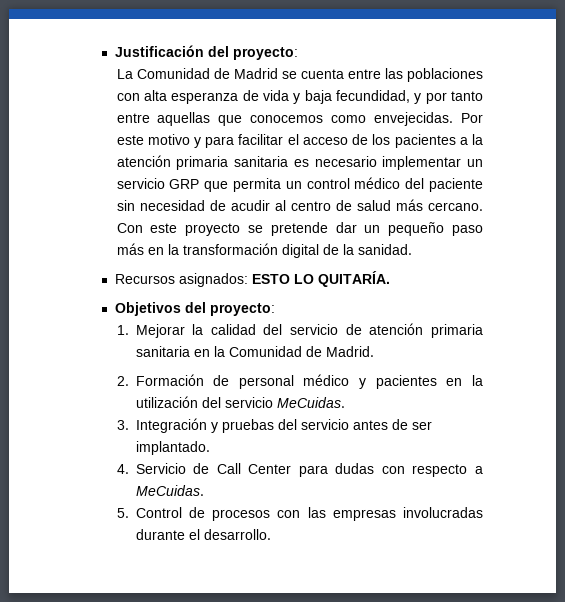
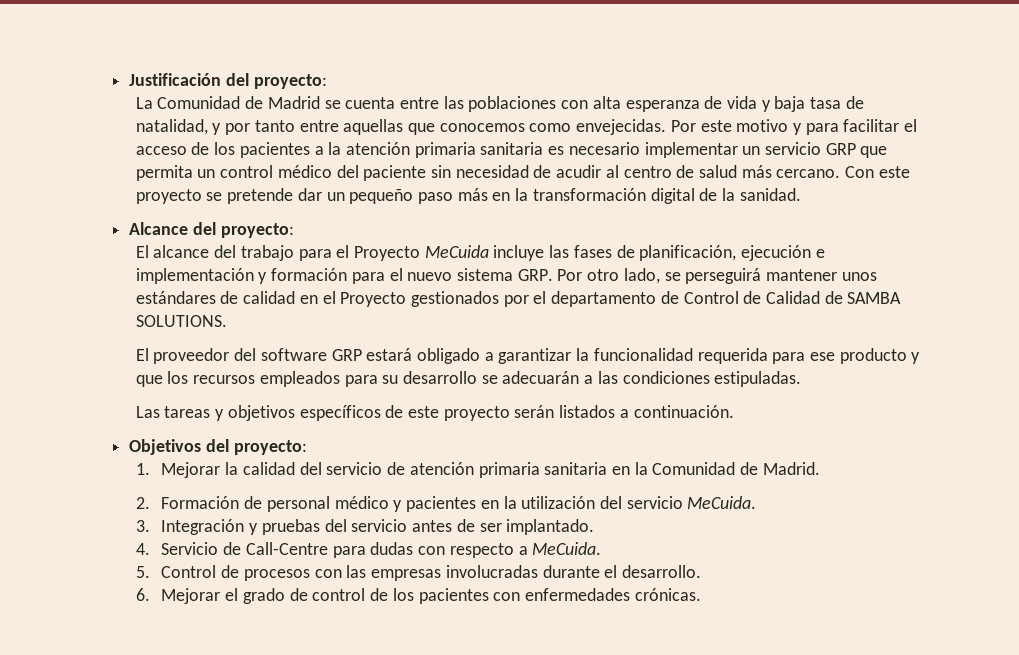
- La Comunidad de Madrid se cuenta entre las poblaciones con alta esperanza de vida y baja fecundidad, y por tanto entre aquellas que conocemos como envejecidas.
+ La Comunidad de Madrid se cuenta entre las poblaciones con alta esperanza de vida y baja tasa de natalidad, y por tanto entre aquellas que conocemos como envejecidas.
- Recursos asignados: ESTO LO QUITARÍA.
+ Alcance del proyecto:
+ El alcance del trabajo para el Proyecto MeCuida incluye las fases de planificación, ejecución e implementación y formación para el nuevo sistema GRP. Por otro lado, se perseguirá mantener unos estándares de calidad en el Proyecto gestionados por el departamento de Control de Calidad de SAMBA SOLUTIONS.
+ El proveedor del software GRP estará obligado a garantizar la funcionalidad requerida para ese producto y que los recursos empleados para su desarrollo se adecuarán a las condiciones estipuladas.
+ Las tareas y objetivos específicos de este proyecto serán listados a continuación.
- 2. Formación de personal médico y pacientes en la utilización del servicio MeCuidas.
+ 2. Formación de personal médico y pacientes en la utilización del servicio MeCuida.
- 4. Servicio de Call Center para dudas con respecto a MeCuidas.
+ 4. Servicio de Call-Centre para dudas con respecto a MeCuida.
+ 6. Mejorar el grado de control de los pacientes con enfermedades crónicas.

